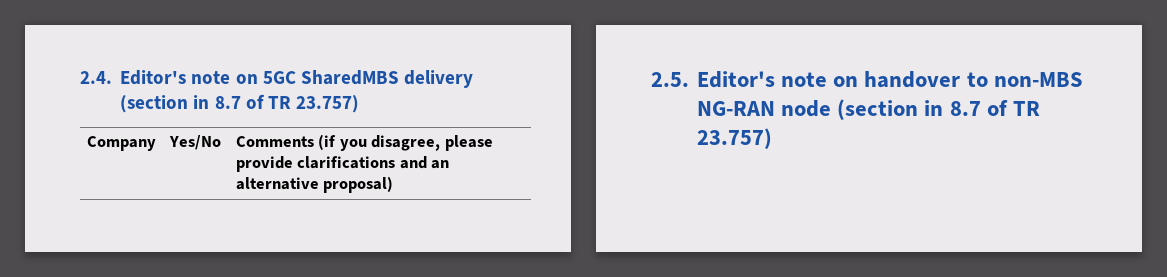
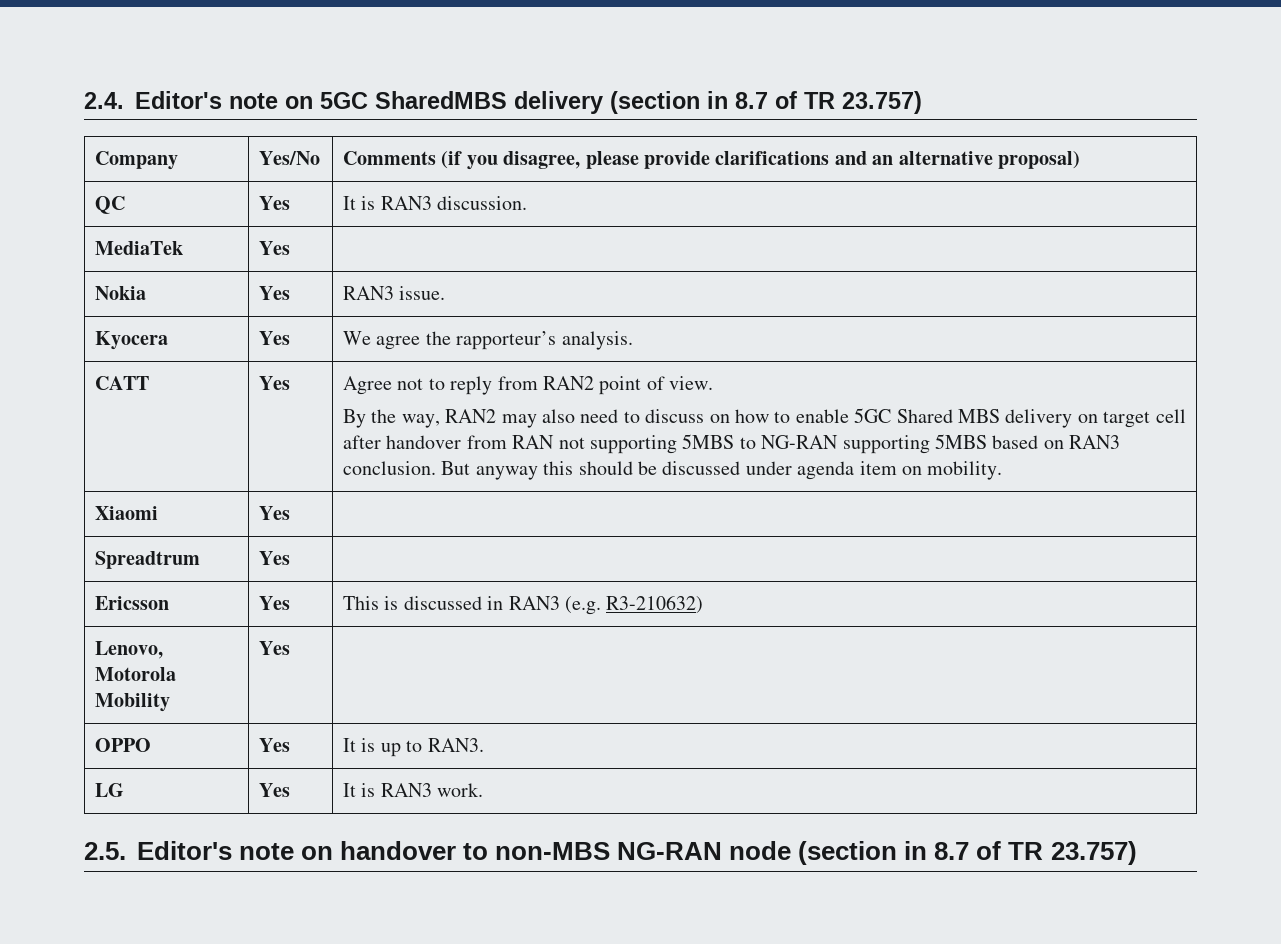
+ QC | Yes | It is RAN3 discussion.
+ MediaTek | Yes |
+ Nokia | Yes | RAN3 issue.
+ Kyocera | Yes | We agree the rapporteur’s analysis.
+ CATT | Yes | Agree not to reply from RAN2 point of view.
+ By the way, RAN2 may also need to discuss on how to enable 5GC Shared MBS delivery on target cell after handover from RAN not supporting 5MBS to NG-RAN supporting 5MBS based on RAN3 conclusion. But anyway this should be discussed under agenda item on mobility.
+ Xiaomi | Yes |
+ Spreadtrum | Yes |
+ Ericsson | Yes | This is discussed in RAN3 (e.g. R3-210632)
+ Lenovo, Motorola Mobility | Yes |
+ OPPO | Yes | It is up to RAN3.
+ LG | Yes | It is RAN3 work.

